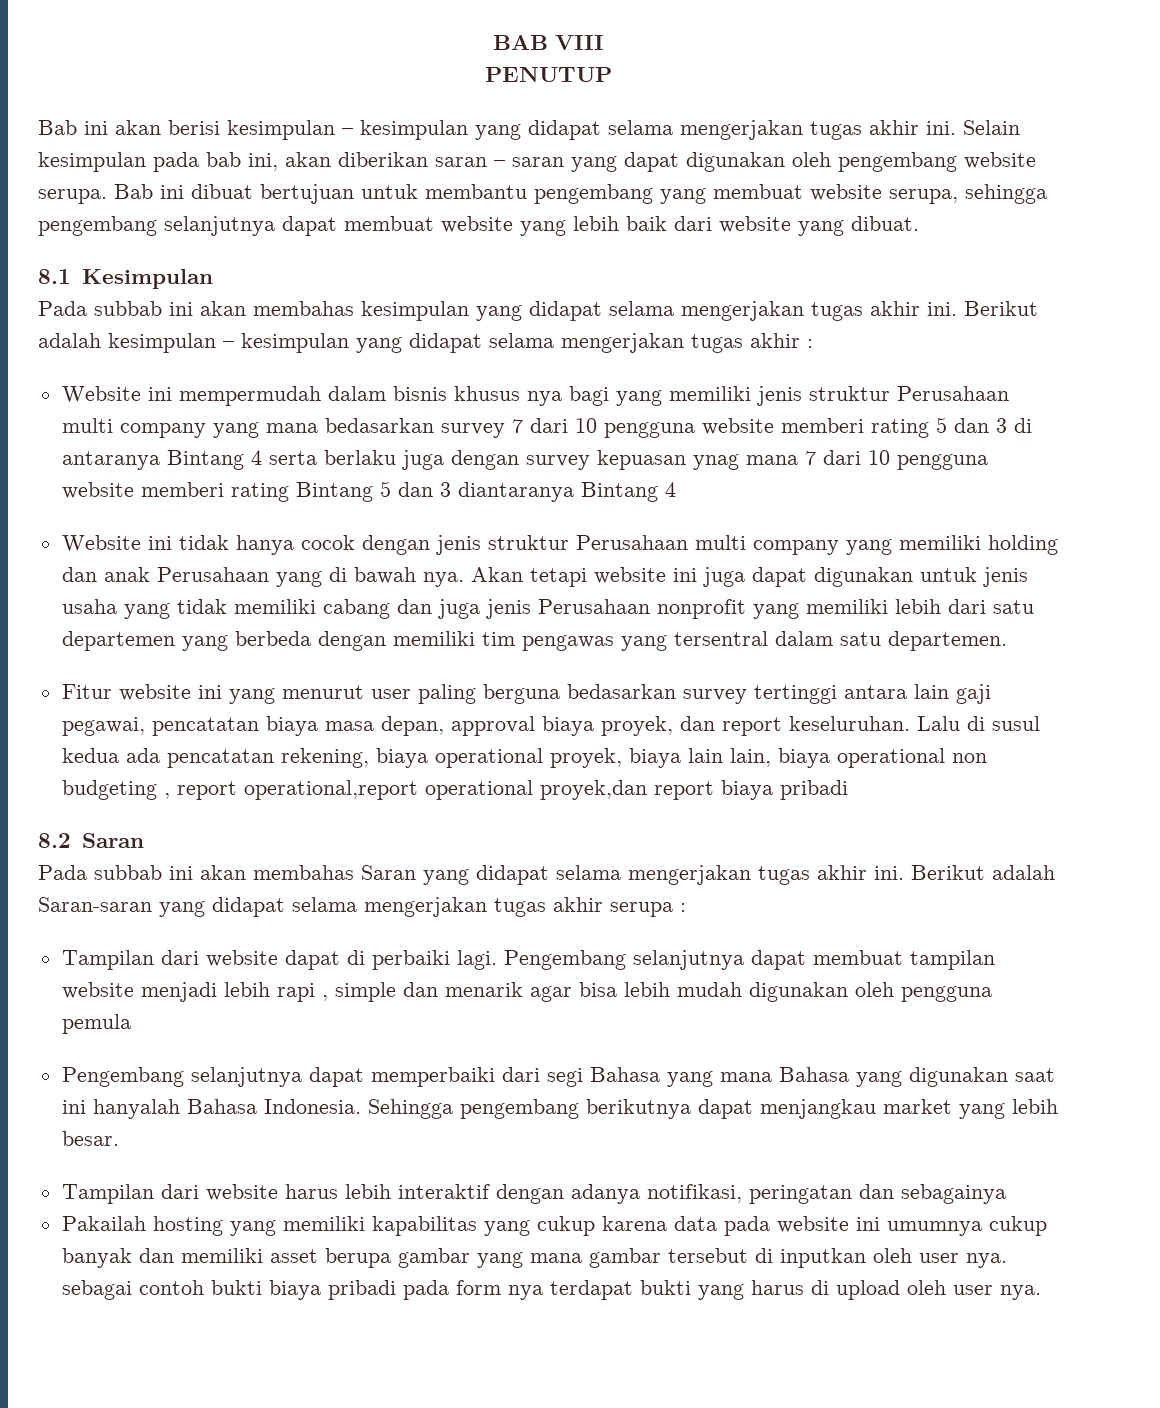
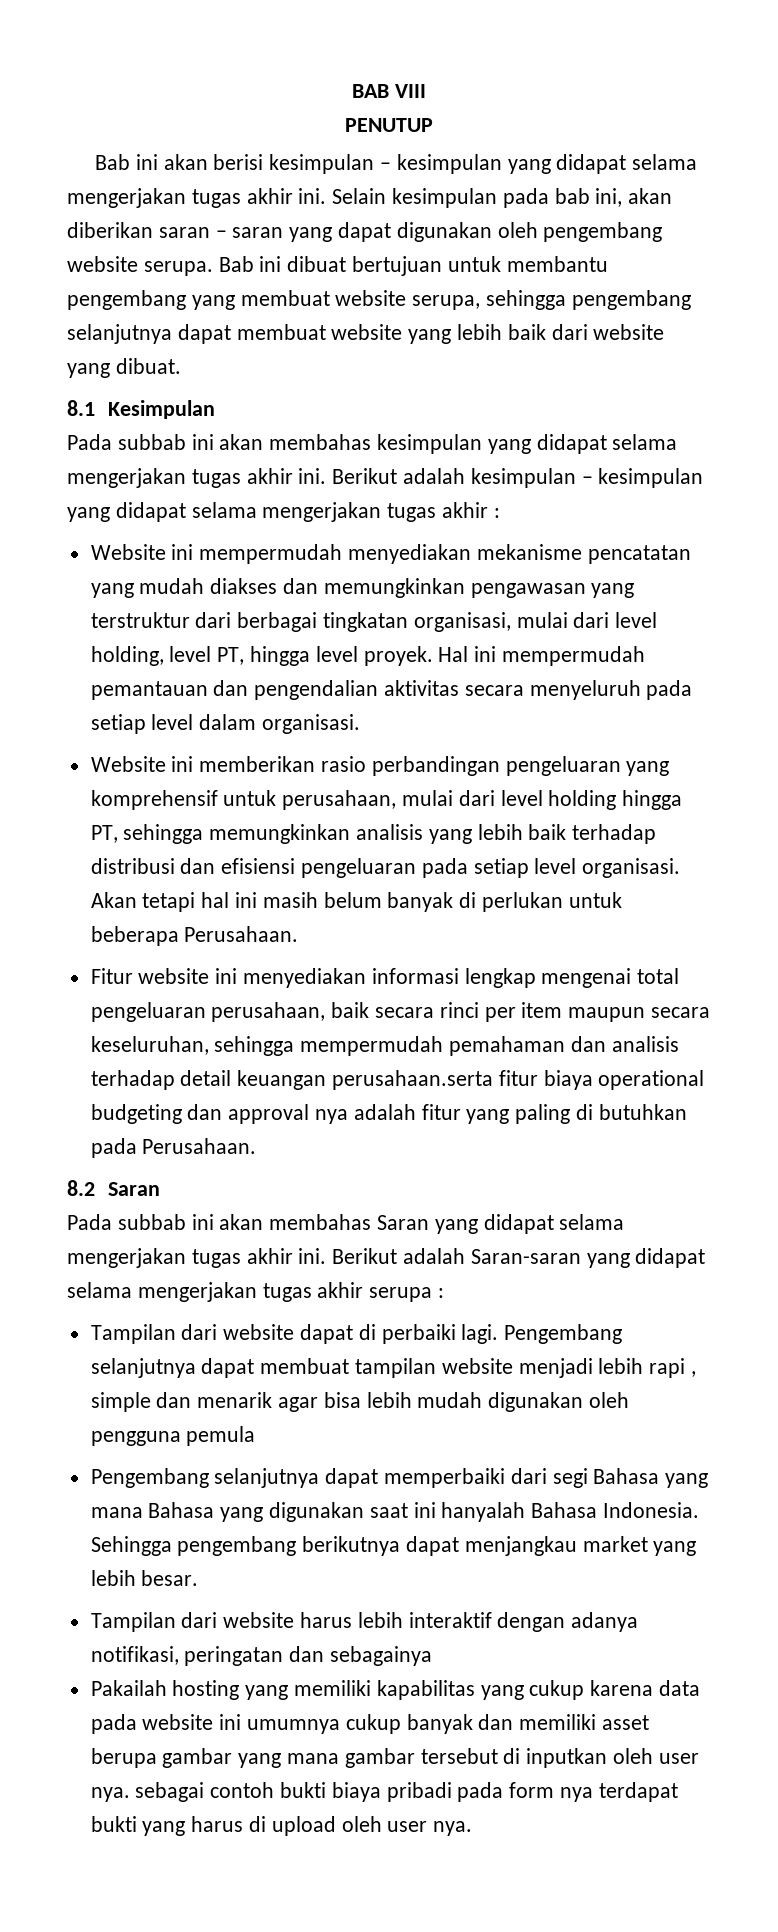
- Website ini mempermudah dalam bisnis khusus nya bagi yang memiliki jenis struktur Perusahaan multi company yang mana bedasarkan survey 7 dari 10 pengguna website memberi rating 5 dan 3 di antaranya Bintang 4 serta berlaku juga dengan survey kepuasan ynag mana 7 dari 10 pengguna website memberi rating Bintang 5 dan 3 diantaranya Bintang 4
- Website ini tidak hanya cocok dengan jenis struktur Perusahaan multi company yang memiliki holding dan anak Perusahaan yang di bawah nya. Akan tetapi website ini juga dapat digunakan untuk jenis usaha yang tidak memiliki cabang dan juga jenis Perusahaan nonprofit yang memiliki lebih dari satu departemen yang berbeda dengan memiliki tim pengawas yang tersentral dalam satu departemen.
- Fitur website ini yang menurut user paling berguna bedasarkan survey tertinggi antara lain gaji pegawai, pencatatan biaya masa depan, approval biaya proyek, dan report keseluruhan. Lalu di susul kedua ada pencatatan rekening, biaya operational proyek, biaya lain lain, biaya operational non budgeting , report operational,report operational proyek,dan report biaya pribadi
+ Website ini mempermudah menyediakan mekanisme pencatatan yang mudah diakses dan memungkinkan pengawasan yang terstruktur dari berbagai tingkatan organisasi, mulai dari level holding, level PT, hingga level proyek. Hal ini mempermudah pemantauan dan pengendalian aktivitas secara menyeluruh pada setiap level dalam organisasi.
+ Website ini memberikan rasio perbandingan pengeluaran yang komprehensif untuk perusahaan, mulai dari level holding hingga PT, sehingga memungkinkan analisis yang lebih baik terhadap distribusi dan efisiensi pengeluaran pada setiap level organisasi. Akan tetapi hal ini masih belum banyak di perlukan untuk beberapa Perusahaan.
+ Fitur website ini menyediakan informasi lengkap mengenai total pengeluaran perusahaan, baik secara rinci per item maupun secara keseluruhan, sehingga mempermudah pemahaman dan analisis terhadap detail keuangan perusahaan.serta fitur biaya operational budgeting dan approval nya adalah fitur yang paling di butuhkan pada Perusahaan.

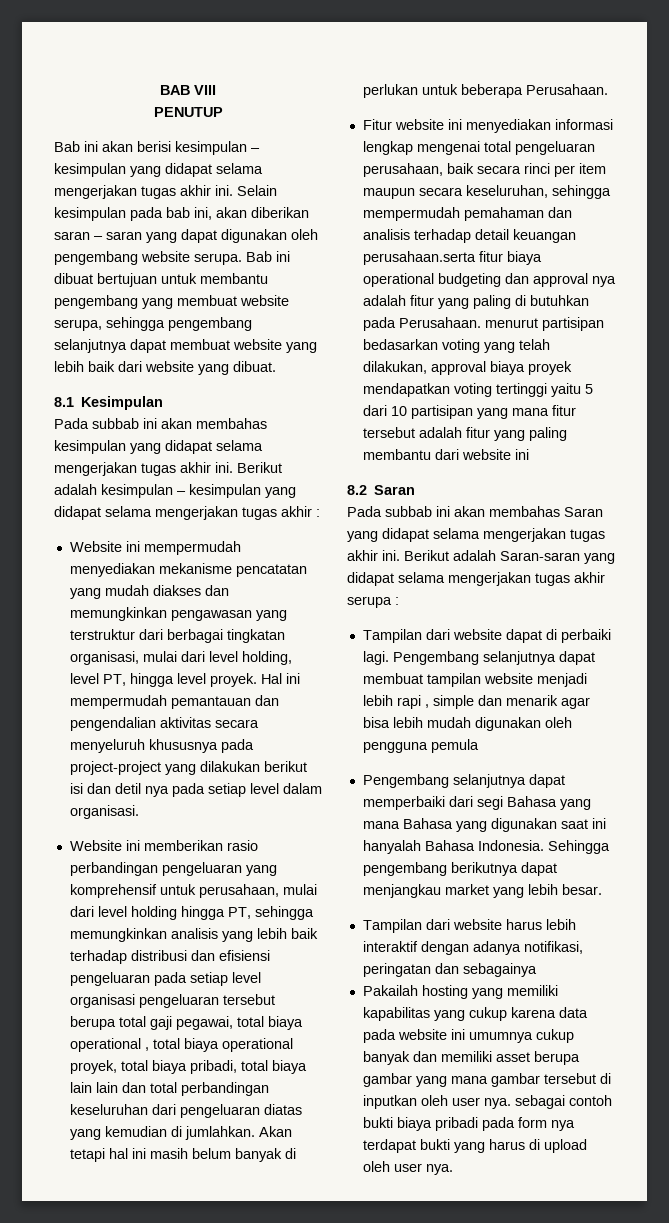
- Hal ini mempermudah pemantauan dan pengendalian aktivitas secara menyeluruh pada setiap level dalam organisasi.
+ Hal ini mempermudah pemantauan dan pengendalian aktivitas secara menyeluruh khususnya pada project-project yang dilakukan berikut isi dan detil nya pada setiap level dalam organisasi.
- Website ini memberikan rasio perbandingan pengeluaran yang komprehensif untuk perusahaan, mulai dari level holding hingga PT, sehingga memungkinkan analisis yang lebih baik terhadap distribusi dan efisiensi pengeluaran pada setiap level organisasi.
+ Website ini memberikan rasio perbandingan pengeluaran yang komprehensif untuk perusahaan, mulai dari level holding hingga PT, sehingga memungkinkan analisis yang lebih baik terhadap distribusi dan efisiensi pengeluaran pada setiap level organisasi pengeluaran tersebut berupa total gaji pegawai, total biaya operational , total biaya operational proyek, total biaya pribadi, total biaya lain lain dan total perbandingan keseluruhan dari pengeluaran diatas yang kemudian di jumlahkan.
- Fitur website ini menyediakan informasi lengkap mengenai total pengeluaran perusahaan, baik secara rinci per item maupun secara keseluruhan, sehingga mempermudah pemahaman dan analisis terhadap detail keuangan perusahaan.serta fitur biaya operational budgeting dan approval nya adalah fitur yang paling di butuhkan pada Perusahaan.
+ Fitur website ini menyediakan informasi lengkap mengenai total pengeluaran perusahaan, baik secara rinci per item maupun secara keseluruhan, sehingga mempermudah pemahaman dan analisis terhadap detail keuangan perusahaan.serta fitur biaya operational budgeting dan approval nya adalah fitur yang paling di butuhkan pada Perusahaan. menurut partisipan bedasarkan voting yang telah dilakukan, approval biaya proyek mendapatkan voting tertinggi yaitu 5 dari 10 partisipan yang mana fitur tersebut adalah fitur yang paling membantu dari website ini

